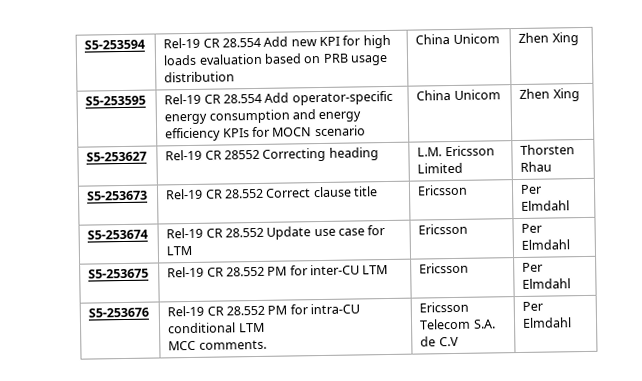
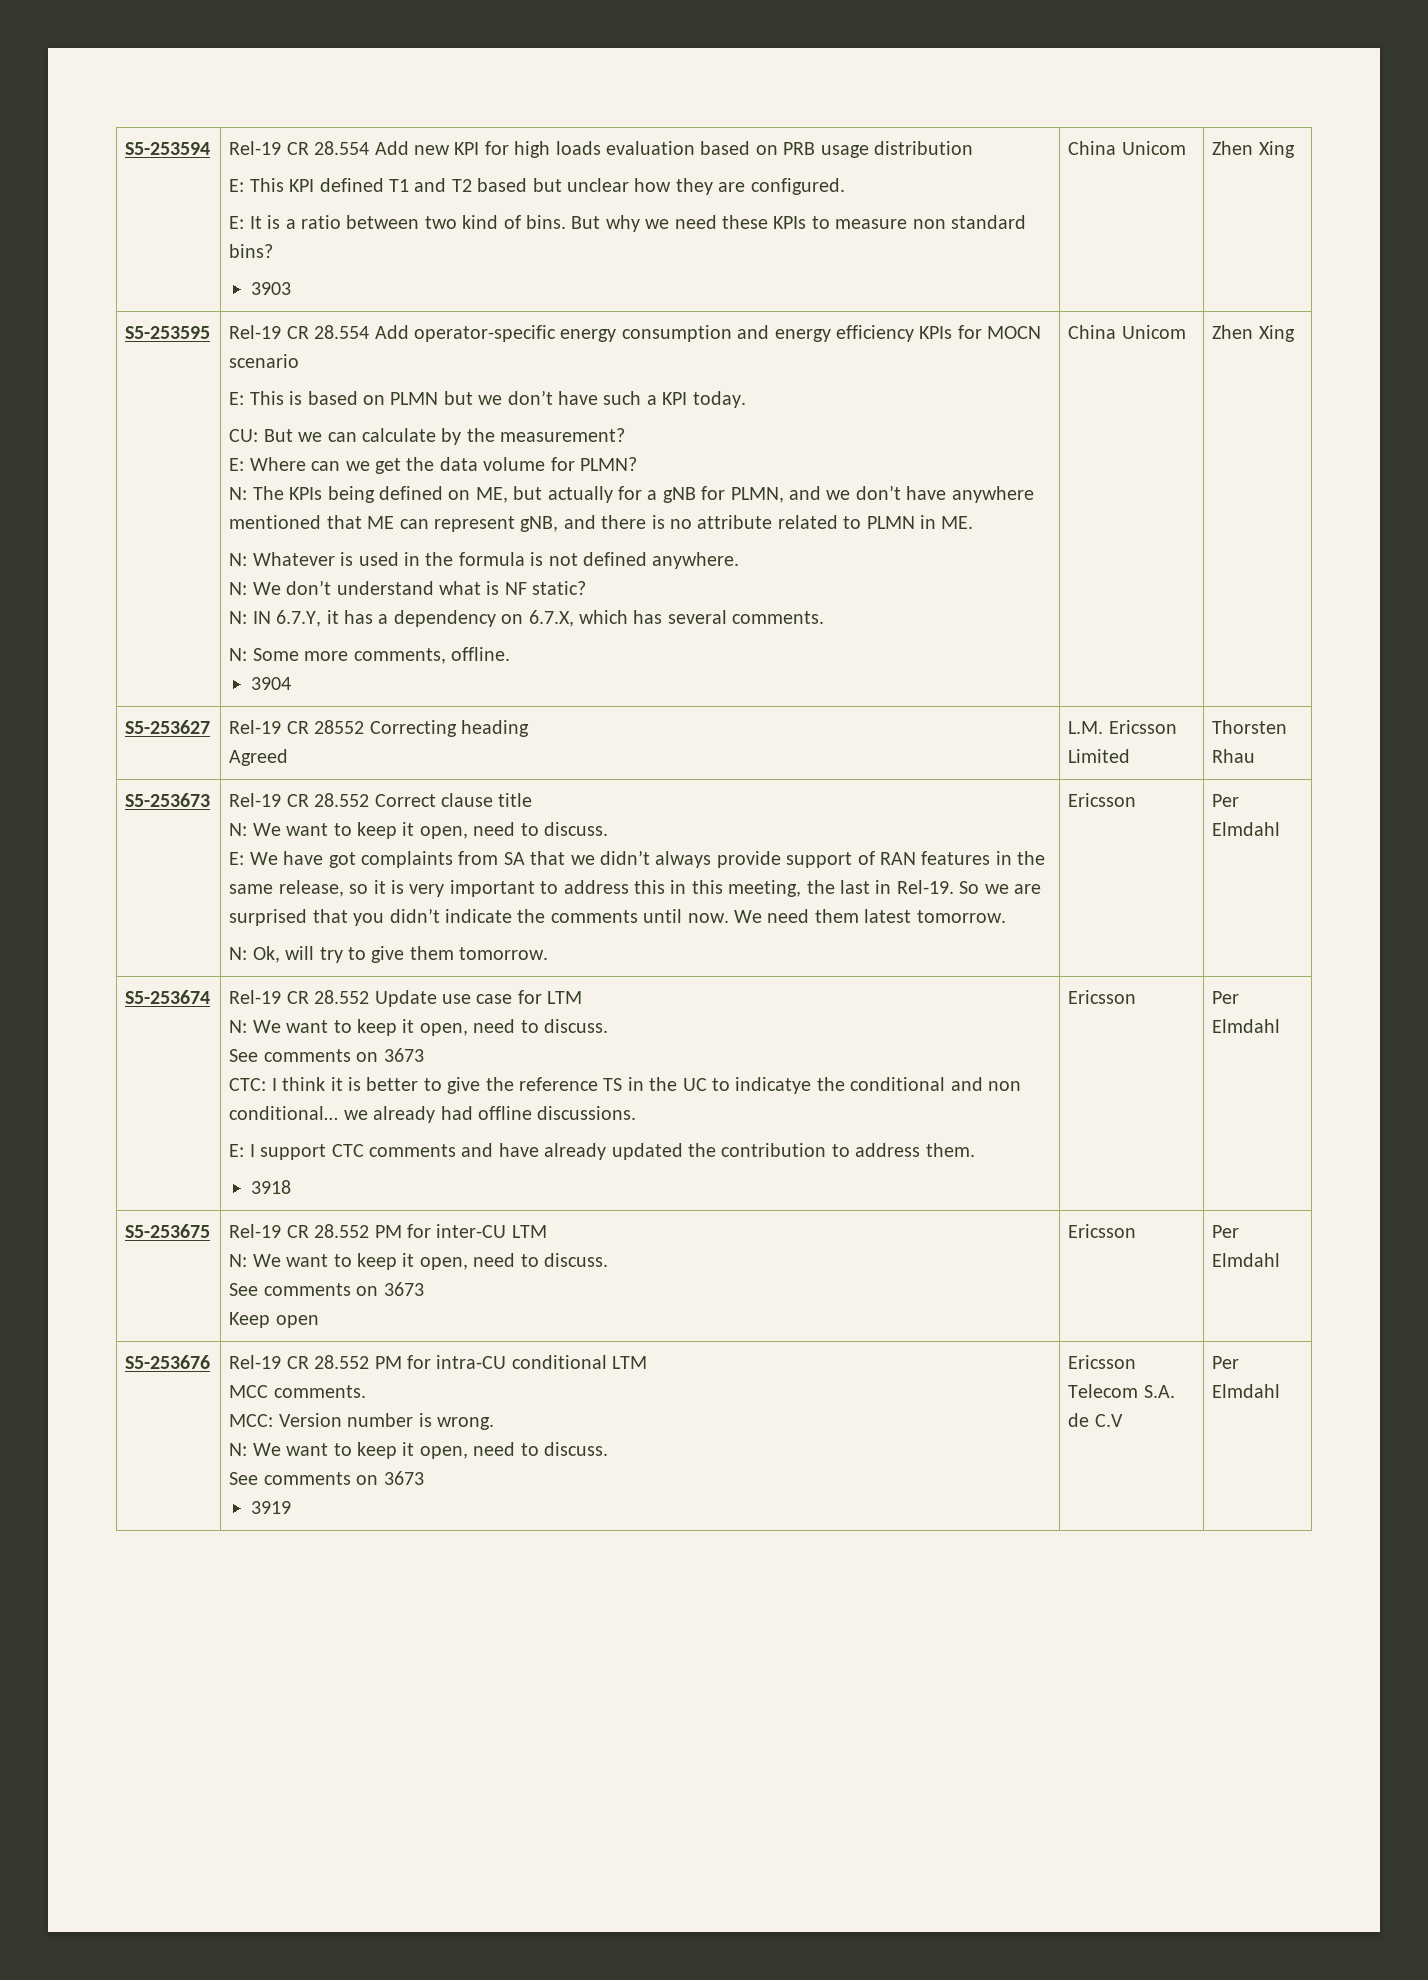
+ E: This KPI defined T1 and T2 based but unclear how they are configured.
+ E: It is a ratio between two kind of bins. But why we need these KPIs to measure non standard bins?
+ 3903
+ E: This is based on PLMN but we don’t have such a KPI today.
+ CU: But we can calculate by the measurement?
+ E: Where can we get the data volume for PLMN?
+ N: The KPIs being defined on ME, but actually for a gNB for PLMN, and we don’t have anywhere mentioned that ME can represent gNB, and there is no attribute related to PLMN in ME.
+ N: Whatever is used in the formula is not defined anywhere.
+ N: We don’t understand what is NF static?
+ N: IN 6.7.Y, it has a dependency on 6.7.X, which has several comments.
+ N: Some more comments, offline.
+ 3904
- S5-253627 | Rel-19 CR 28552 Correcting heading | L.M. Ericsson Limited | Thorsten Rhau
+ S5-253627 | Rel-19 CR 28552 Correcting heading
+ Agreed | L.M. Ericsson Limited | Thorsten Rhau
  Rel-19 CR 28.552 Correct clause title
+ N: We want to keep it open, need to discuss.
+ E: We have got complaints from SA that we didn’t always provide support of RAN features in the same release, so it is very important to address this in this meeting, the last in Rel-19. So we are surprised that you didn’t indicate the comments until now. We need them latest tomorrow.
+ N: Ok, will try to give them tomorrow.
  Rel-19 CR 28.552 Update use case for LTM
+ N: We want to keep it open, need to discuss.
+ See comments on 3673
+ CTC: I think it is better to give the reference TS in the UC to indicatye the conditional and non conditional… we already had offline discussions.
+ E: I support CTC comments and have already updated the contribution to address them.
+ 3918
- S5-253675 | Rel-19 CR 28.552 PM for inter-CU LTM | Ericsson | Per Elmdahl
+ S5-253675 | Rel-19 CR 28.552 PM for inter-CU LTM
+ N: We want to keep it open, need to discuss.
+ See comments on 3673
+ Keep open | Ericsson | Per Elmdahl
  S5-253676 | Rel-19 CR 28.552 PM for intra-CU conditional LTM
- MCC comments. | Ericsson Telecom S.A. de C.V | Per Elmdahl
+ MCC comments.
+ MCC: Version number is wrong.
+ N: We want to keep it open, need to discuss.
+ See comments on 3673
+ 3919 | Ericsson Telecom S.A. de C.V | Per Elmdahl

